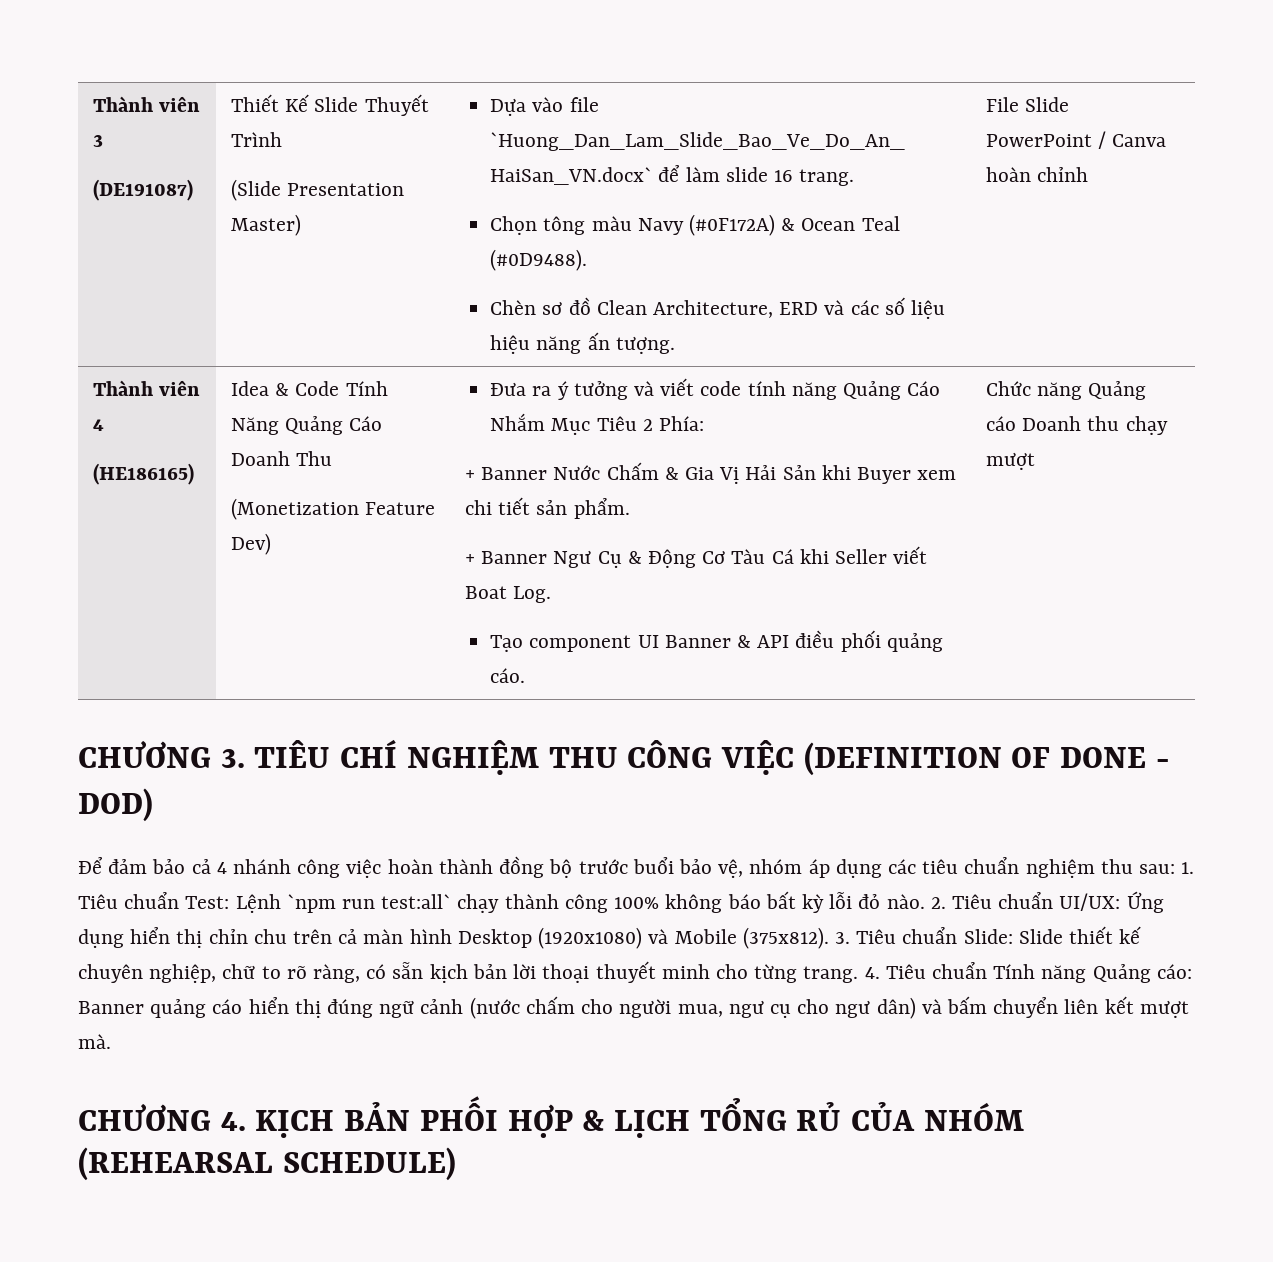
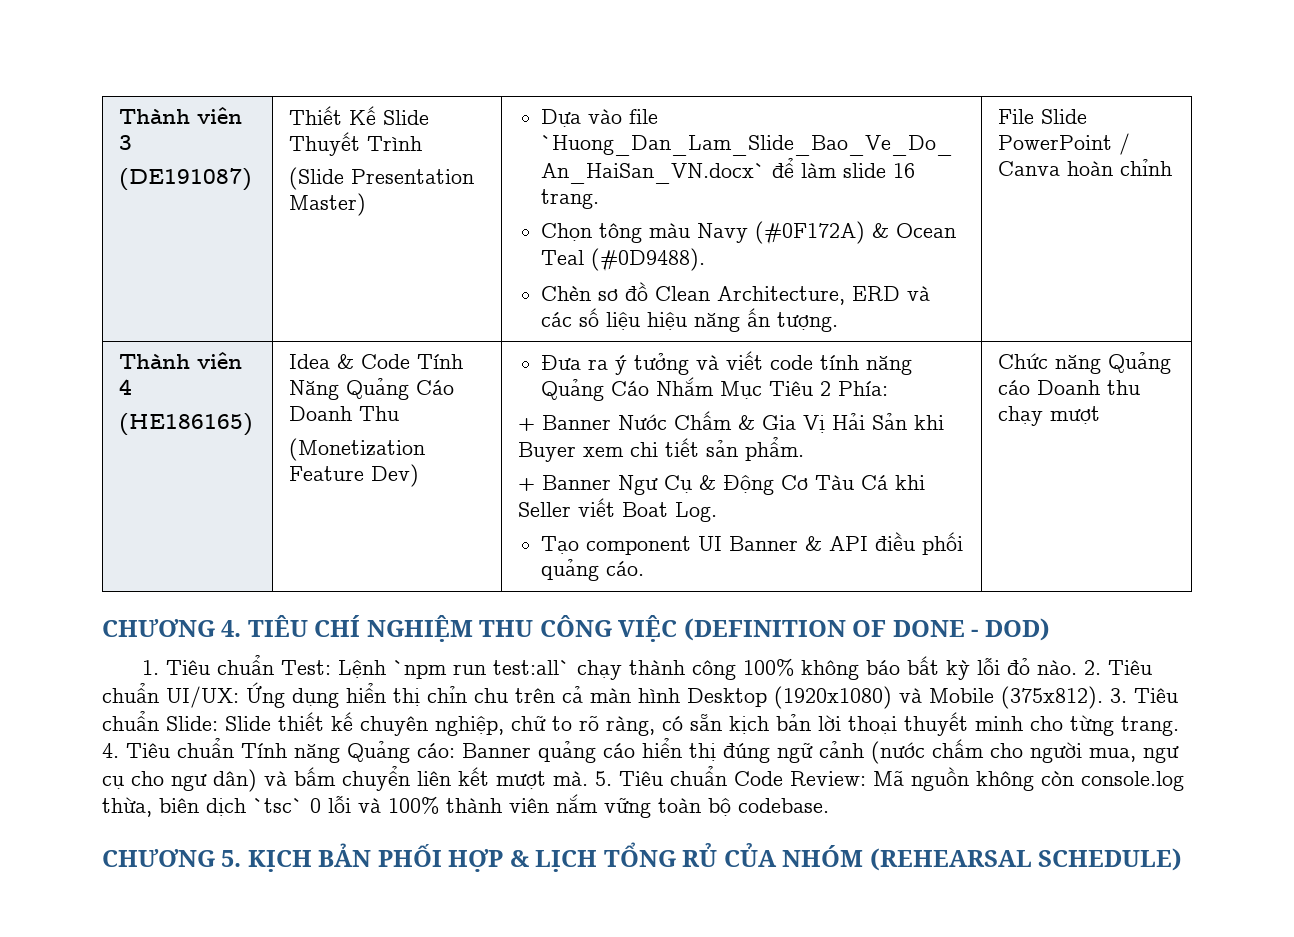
- CHƯƠNG 3. TIÊU CHÍ NGHIỆM THU CÔNG VIỆC (DEFINITION OF DONE - DOD)
+ CHƯƠNG 4. TIÊU CHÍ NGHIỆM THU CÔNG VIỆC (DEFINITION OF DONE - DOD)
- Để đảm bảo cả 4 nhánh công việc hoàn thành đồng bộ trước buổi bảo vệ, nhóm áp dụng các tiêu chuẩn nghiệm thu sau: 1. Tiêu chuẩn Test: Lệnh `npm run test:all` chạy thành công 100% không báo bất kỳ lỗi đỏ nào.
+ 1. Tiêu chuẩn Test: Lệnh `npm run test:all` chạy thành công 100% không báo bất kỳ lỗi đỏ nào.
- 4. Tiêu chuẩn Tính năng Quảng cáo: Banner quảng cáo hiển thị đúng ngữ cảnh (nước chấm cho người mua, ngư cụ cho ngư dân) và bấm chuyển liên kết mượt mà.
- CHƯƠNG 4. KỊCH BẢN PHỐI HỢP & LỊCH TỔNG RỦ CỦA NHÓM (REHEARSAL SCHEDULE)
+ 4. Tiêu chuẩn Tính năng Quảng cáo: Banner quảng cáo hiển thị đúng ngữ cảnh (nước chấm cho người mua, ngư cụ cho ngư dân) và bấm chuyển liên kết mượt mà. 5. Tiêu chuẩn Code Review: Mã nguồn không còn console.log thừa, biên dịch `tsc` 0 lỗi và 100% thành viên nắm vững toàn bộ codebase.
+ CHƯƠNG 5. KỊCH BẢN PHỐI HỢP & LỊCH TỔNG RỦ CỦA NHÓM (REHEARSAL SCHEDULE)

